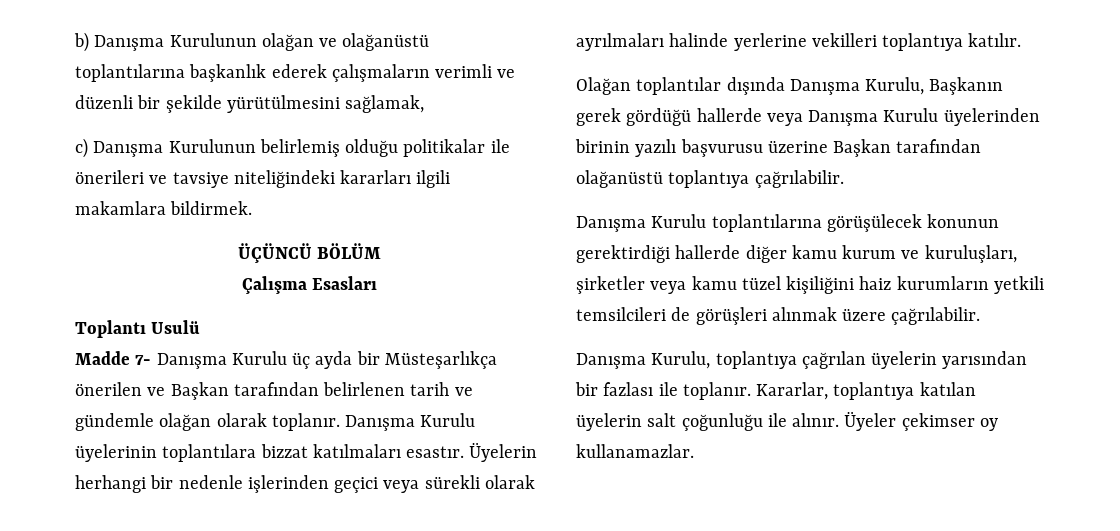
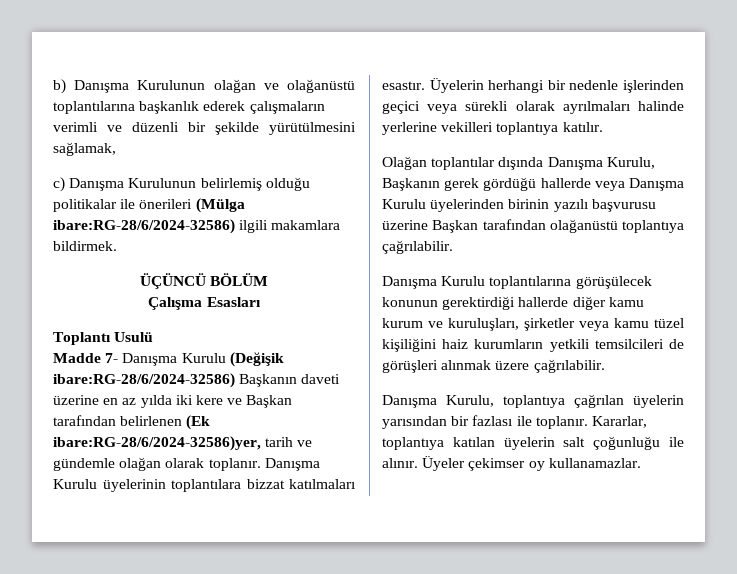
- c) Danışma Kurulunun belirlemiş olduğu politikalar ile önerileri ve tavsiye niteliğindeki kararları ilgili makamlara bildirmek.
+ c) Danışma Kurulunun belirlemiş olduğu politikalar ile önerileri (Mülga ibare:RG-28/6/2024-32586) ilgili makamlara bildirmek.
- Madde 7- Danışma Kurulu üç ayda bir Müsteşarlıkça önerilen ve Başkan tarafından belirlenen tarih ve gündemle olağan olarak toplanır.
+ Madde 7- Danışma Kurulu (Değişik ibare:RG-28/6/2024-32586) Başkanın daveti üzerine en az yılda iki kere ve Başkan tarafından belirlenen (Ek ibare:RG-28/6/2024-32586)yer, tarih ve gündemle olağan olarak toplanır.

